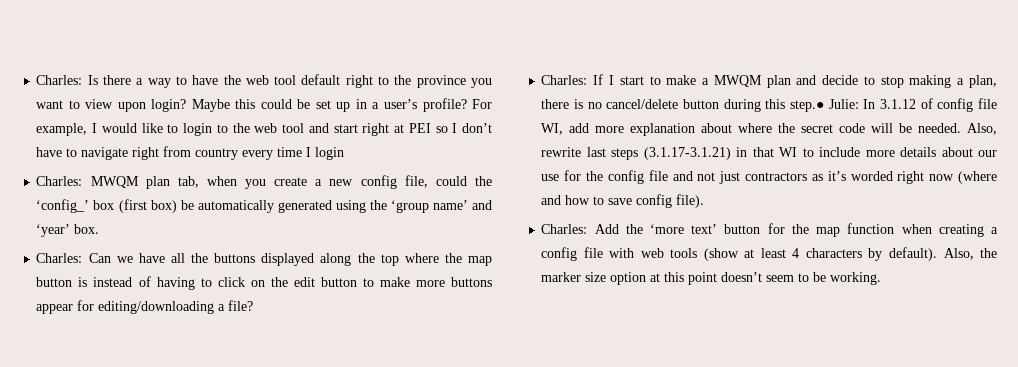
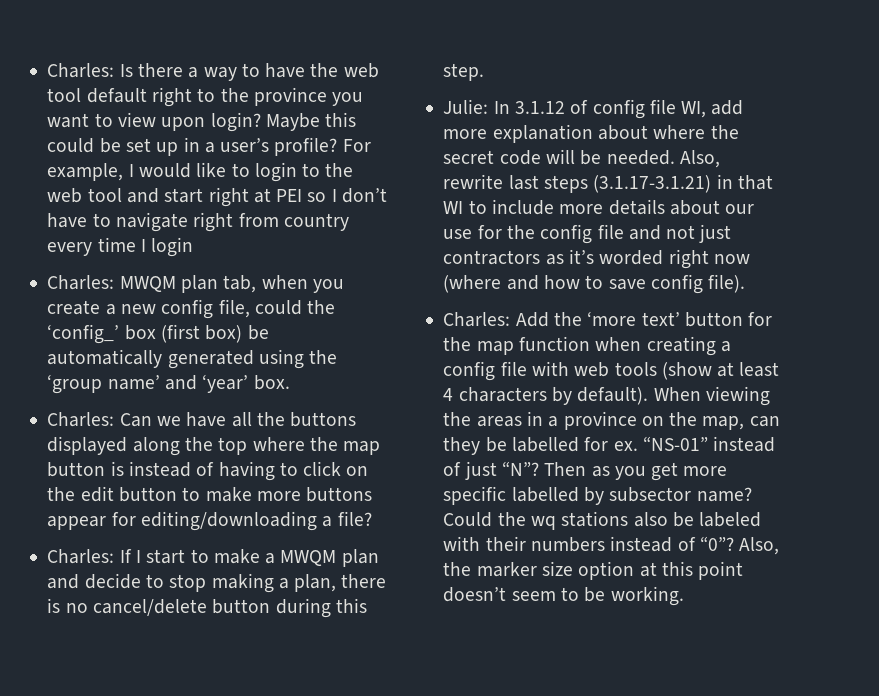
- Charles: If I start to make a MWQM plan and decide to stop making a plan, there is no cancel/delete button during this step.● Julie: In 3.1.12 of config file WI, add more explanation about where the secret code will be needed.
+ Charles: If I start to make a MWQM plan and decide to stop making a plan, there is no cancel/delete button during this step.
+ Julie: In 3.1.12 of config file WI, add more explanation about where the secret code will be needed.
+ When viewing the areas in a province on the map, can they be labelled for ex. “NS-01” instead of just “N”? Then as you get more specific labelled by subsector name? Could the wq stations also be labeled with their numbers instead of “0”?

